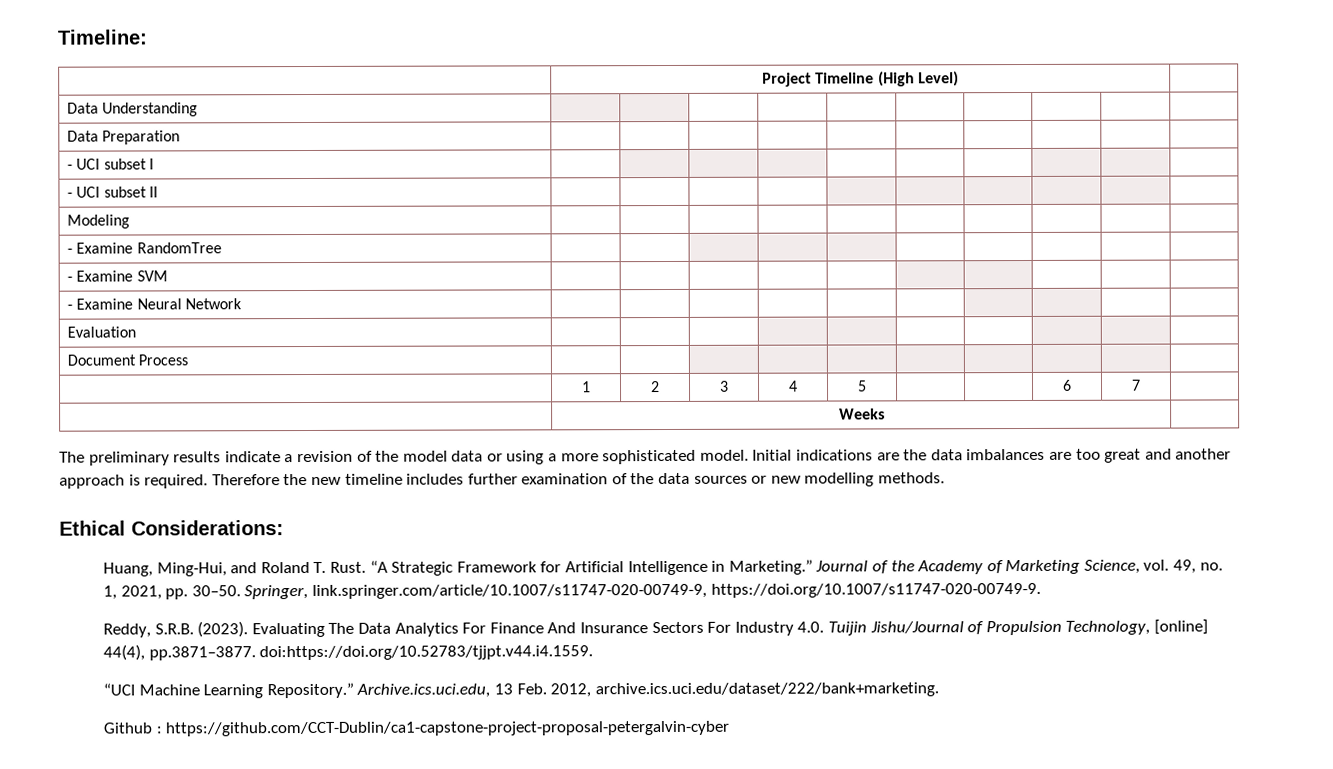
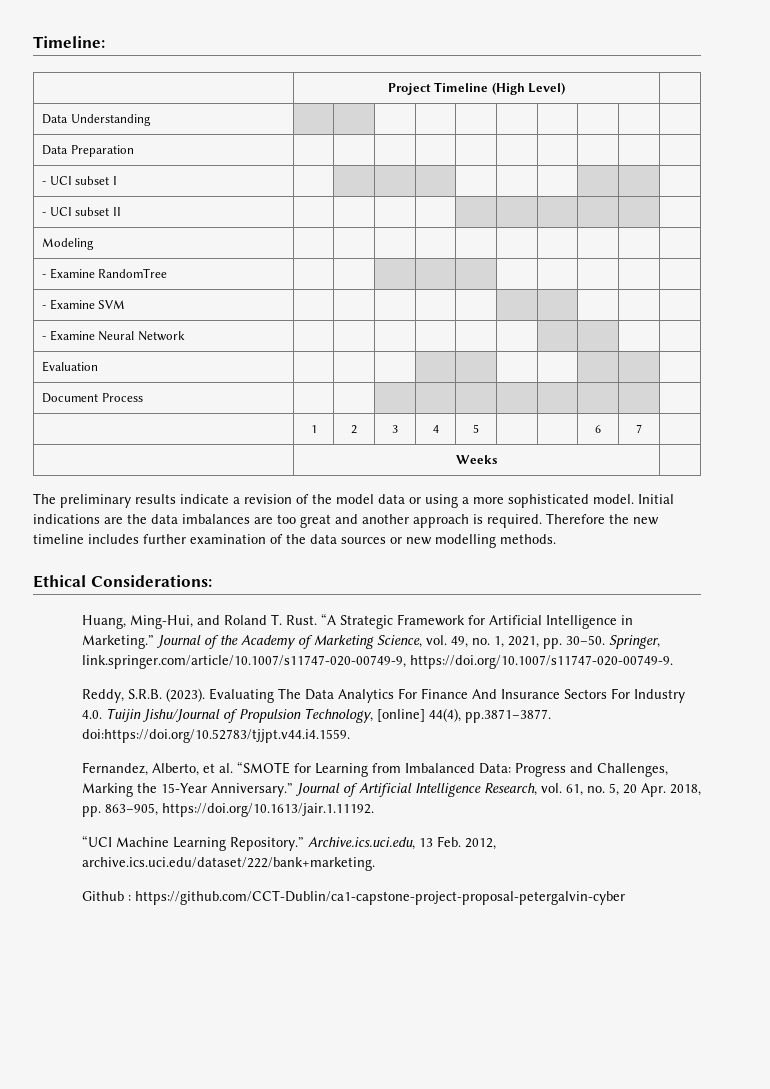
+ Fernandez, Alberto, et al. “SMOTE for Learning from Imbalanced Data: Progress and Challenges, Marking the 15-Year Anniversary.” Journal of Artificial Intelligence Research, vol. 61, no. 5, 20 Apr. 2018, pp. 863–905, https://doi.org/10.1613/jair.1.11192.

